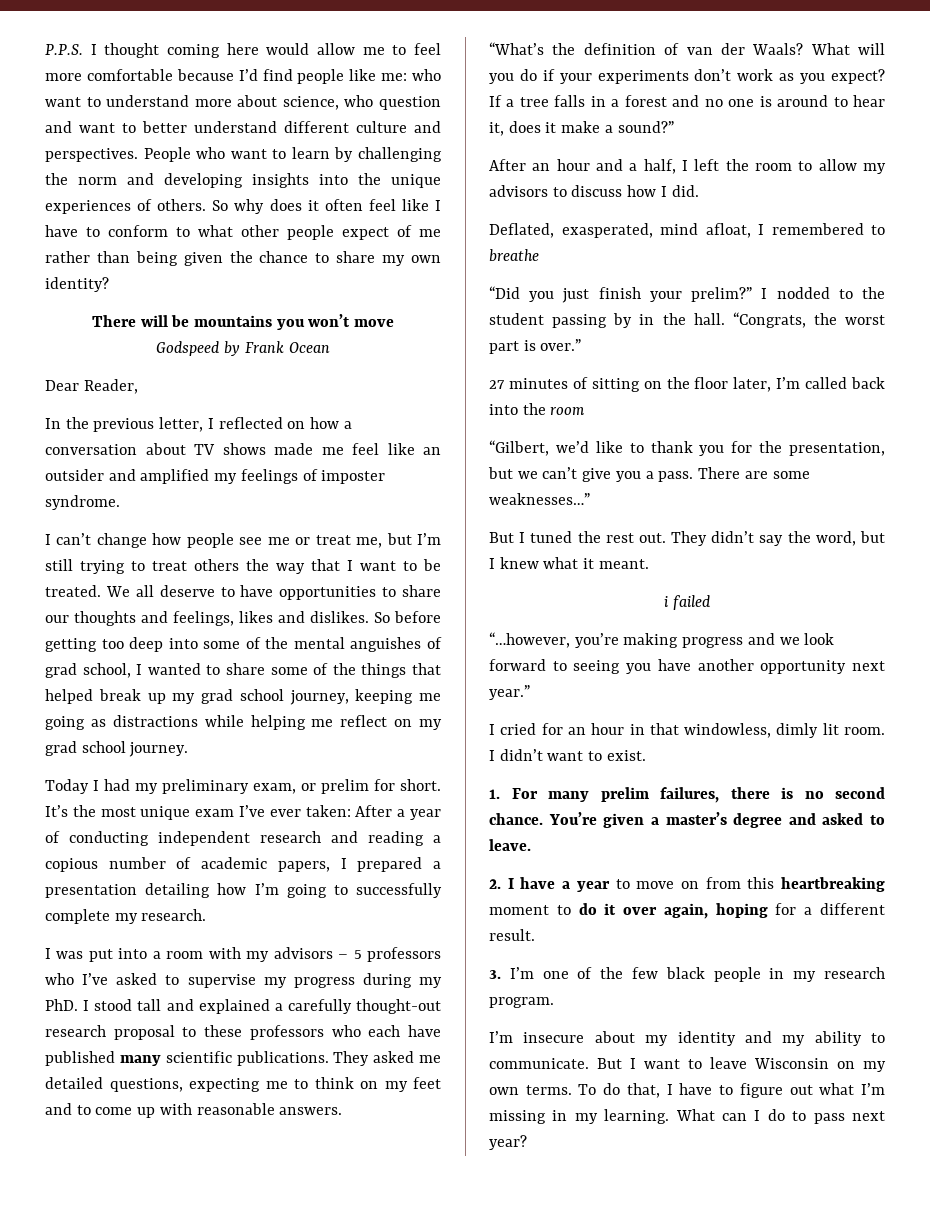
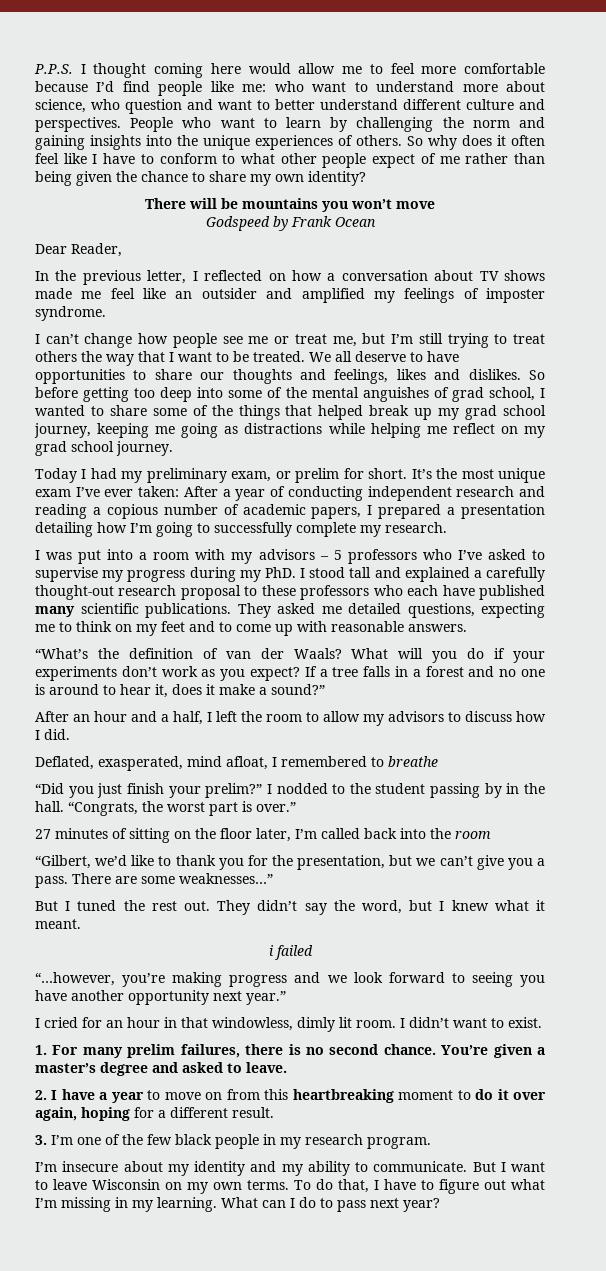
- People who want to learn by challenging the norm and developing insights into the unique experiences of others.
+ People who want to learn by challenging the norm and gaining insights into the unique experiences of others.

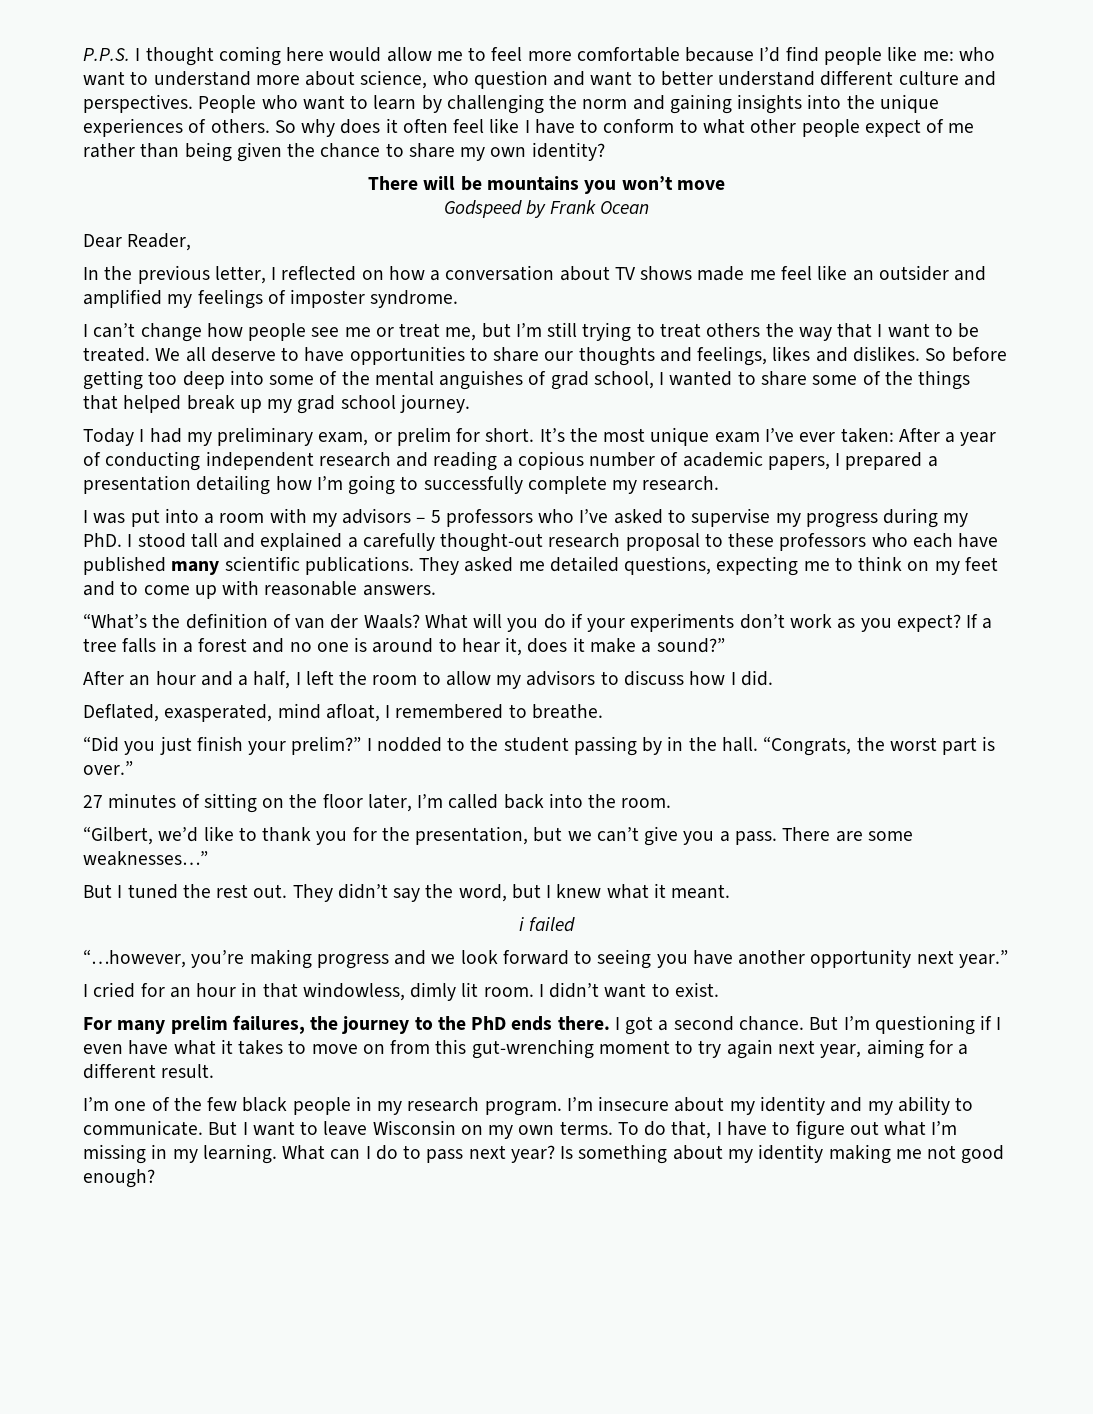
- So before getting too deep into some of the mental anguishes of grad school, I wanted to share some of the things that helped break up my grad school journey, keeping me going as distractions while helping me reflect on my grad school journey.
+ So before getting too deep into some of the mental anguishes of grad school, I wanted to share some of the things that helped break up my grad school journey.
- Deflated, exasperated, mind afloat, I remembered to breathe
+ Deflated, exasperated, mind afloat, I remembered to breathe.
- 27 minutes of sitting on the floor later, I’m called back into the room
+ 27 minutes of sitting on the floor later, I’m called back into the room.
- 1. For many prelim failures, there is no second chance. You’re given a master’s degree and asked to leave.
- 2. I have a year to move on from this heartbreaking moment to do it over again, hoping for a different result.
+ For many prelim failures, the journey to the PhD ends there. I got a second chance. But I’m questioning if I even have what it takes to move on from this gut-wrenching moment to try again next year, aiming for a different result.
- 3. I’m one of the few black people in my research program.
- I’m insecure about my identity and my ability to communicate.
+ I’m one of the few black people in my research program. I’m insecure about my identity and my ability to communicate.
+ Is something about my identity making me not good enough?

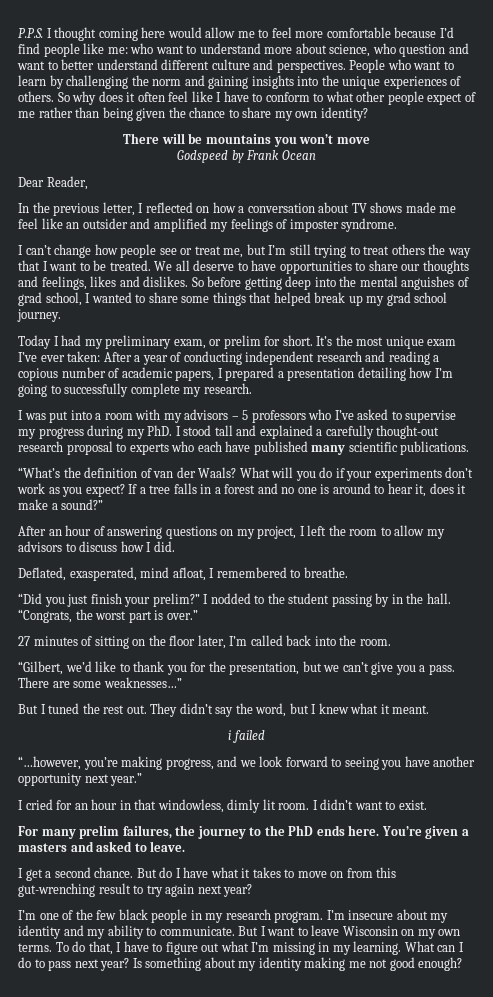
- I can’t change how people see me or treat me, but I’m still trying to treat others the way that I want to be treated.
+ I can’t change how people see or treat me, but I’m still trying to treat others the way that I want to be treated.
- So before getting too deep into some of the mental anguishes of grad school, I wanted to share some of the things that helped break up my grad school journey.
+ So before getting deep into the mental anguishes of grad school, I wanted to share some things that helped break up my grad school journey.
- I was put into a room with my advisors – 5 professors who I’ve asked to supervise my progress during my PhD. I stood tall and explained a carefully thought-out research proposal to these professors who each have published many scientific publications. They asked me detailed questions, expecting me to think on my feet and to come up with reasonable answers.
+ I was put into a room with my advisors – 5 professors who I’ve asked to supervise my progress during my PhD. I stood tall and explained a carefully thought-out research proposal to experts who each have published many scientific publications.
- After an hour and a half, I left the room to allow my advisors to discuss how I did.
+ After an hour of answering questions on my project, I left the room to allow my advisors to discuss how I did.
- “…however, you’re making progress and we look forward to seeing you have another opportunity next year.”
+ “…however, you’re making progress, and we look forward to seeing you have another opportunity next year.”
- For many prelim failures, the journey to the PhD ends there. I got a second chance. But I’m questioning if I even have what it takes to move on from this gut-wrenching moment to try again next year, aiming for a different result.
+ For many prelim failures, the journey to the PhD ends here. You’re given a masters and asked to leave.
+ I get a second chance. But do I have what it takes to move on from this gut-wrenching result to try again next year?

